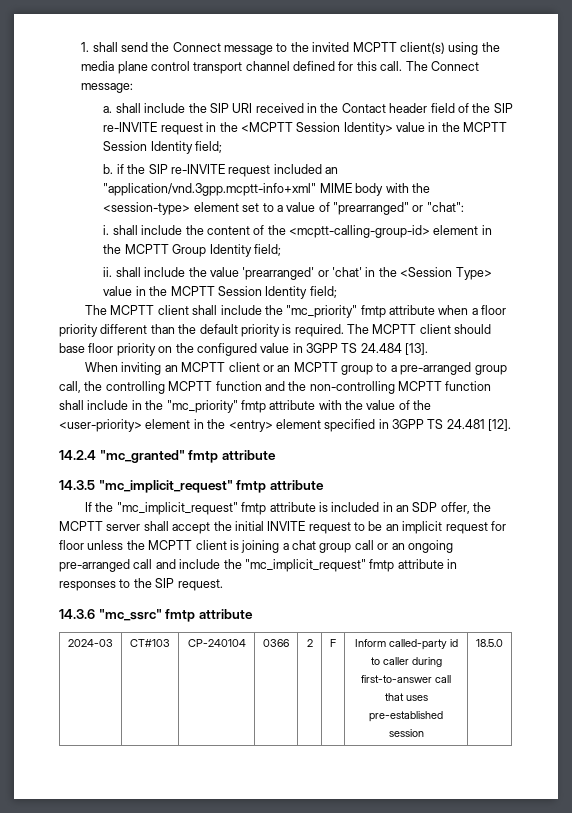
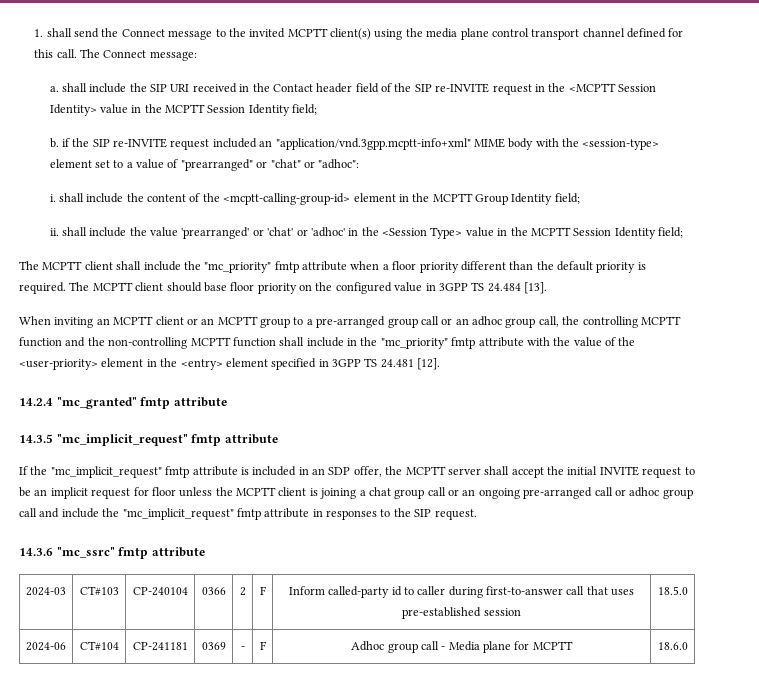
- b. if the SIP re-INVITE request included an "application/vnd.3gpp.mcptt-info+xml" MIME body with the <session-type> element set to a value of "prearranged" or "chat":
+ b. if the SIP re-INVITE request included an "application/vnd.3gpp.mcptt-info+xml" MIME body with the <session-type> element set to a value of "prearranged" or "chat" or "adhoc":
- ii. shall include the value 'prearranged' or 'chat' in the <Session Type> value in the MCPTT Session Identity field;
+ ii. shall include the value 'prearranged' or 'chat' or 'adhoc' in the <Session Type> value in the MCPTT Session Identity field;
- When inviting an MCPTT client or an MCPTT group to a pre-arranged group call, the controlling MCPTT function and the non-controlling MCPTT function shall include in the "mc_priority" fmtp attribute with the value of the <user-priority> element in the <entry> element specified in 3GPP TS 24.481 [12].
+ When inviting an MCPTT client or an MCPTT group to a pre-arranged group call or an adhoc group call, the controlling MCPTT function and the non-controlling MCPTT function shall include in the "mc_priority" fmtp attribute with the value of the <user-priority> element in the <entry> element specified in 3GPP TS 24.481 [12].
- If the "mc_implicit_request" fmtp attribute is included in an SDP offer, the MCPTT server shall accept the initial INVITE request to be an implicit request for floor unless the MCPTT client is joining a chat group call or an ongoing pre-arranged call and include the "mc_implicit_request" fmtp attribute in responses to the SIP request.
+ If the "mc_implicit_request" fmtp attribute is included in an SDP offer, the MCPTT server shall accept the initial INVITE request to be an implicit request for floor unless the MCPTT client is joining a chat group call or an ongoing pre-arranged call or adhoc group call and include the "mc_implicit_request" fmtp attribute in responses to the SIP request.
+ 2024-06 | CT#104 | CP-241181 | 0369 | - | F | Adhoc group call - Media plane for MCPTT | 18.6.0

